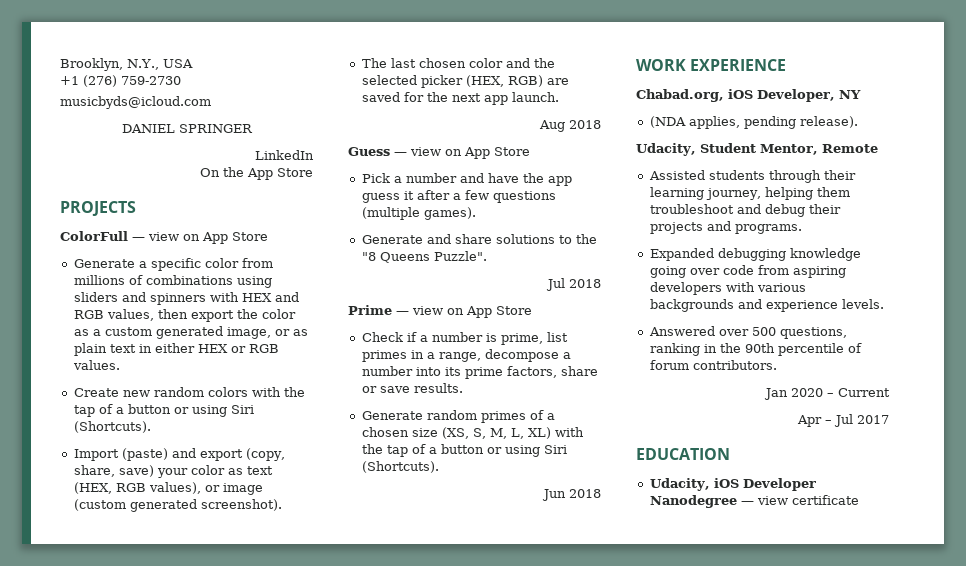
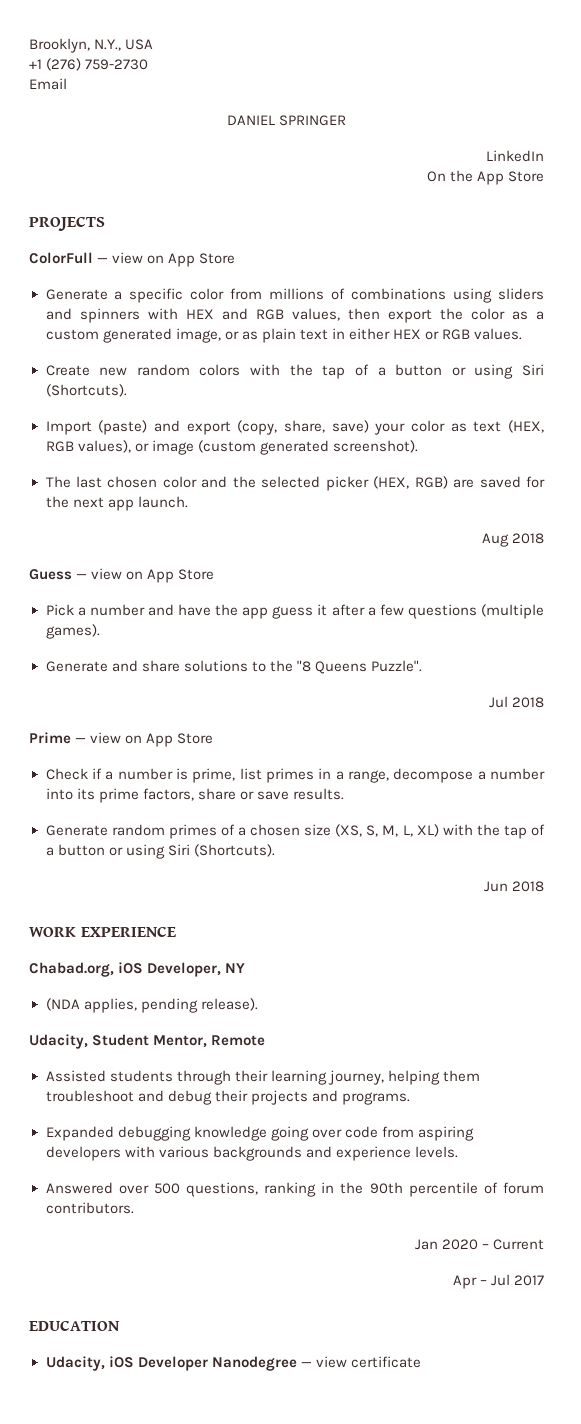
- musicbyds@icloud.com
+ Email

